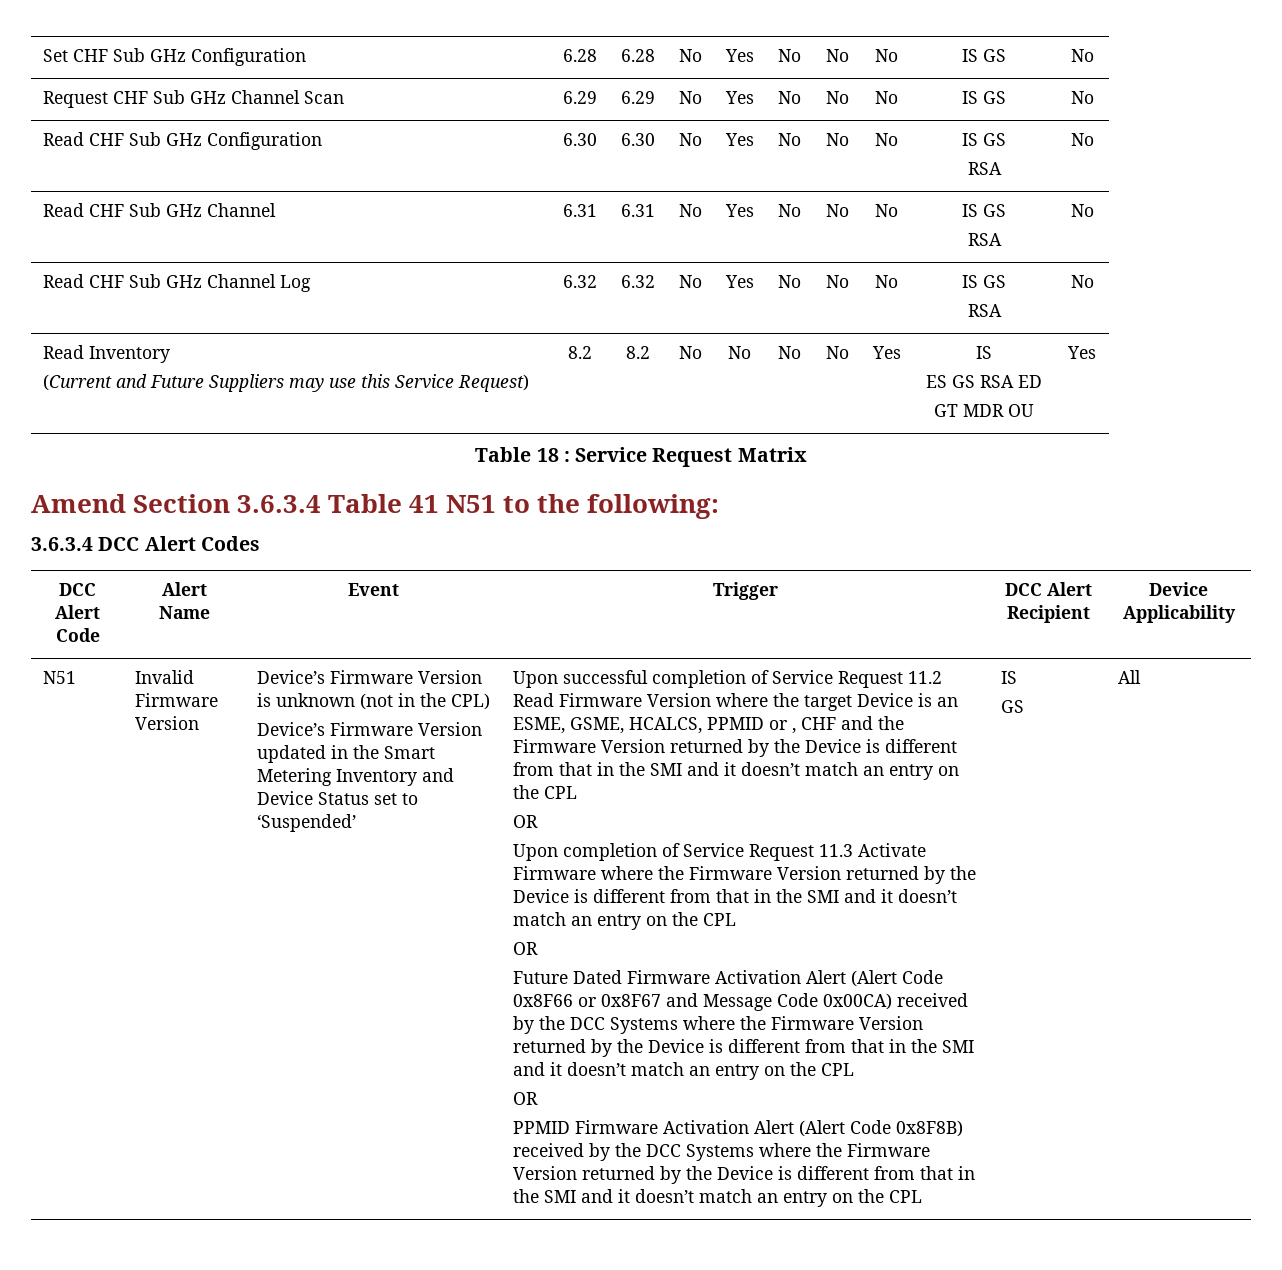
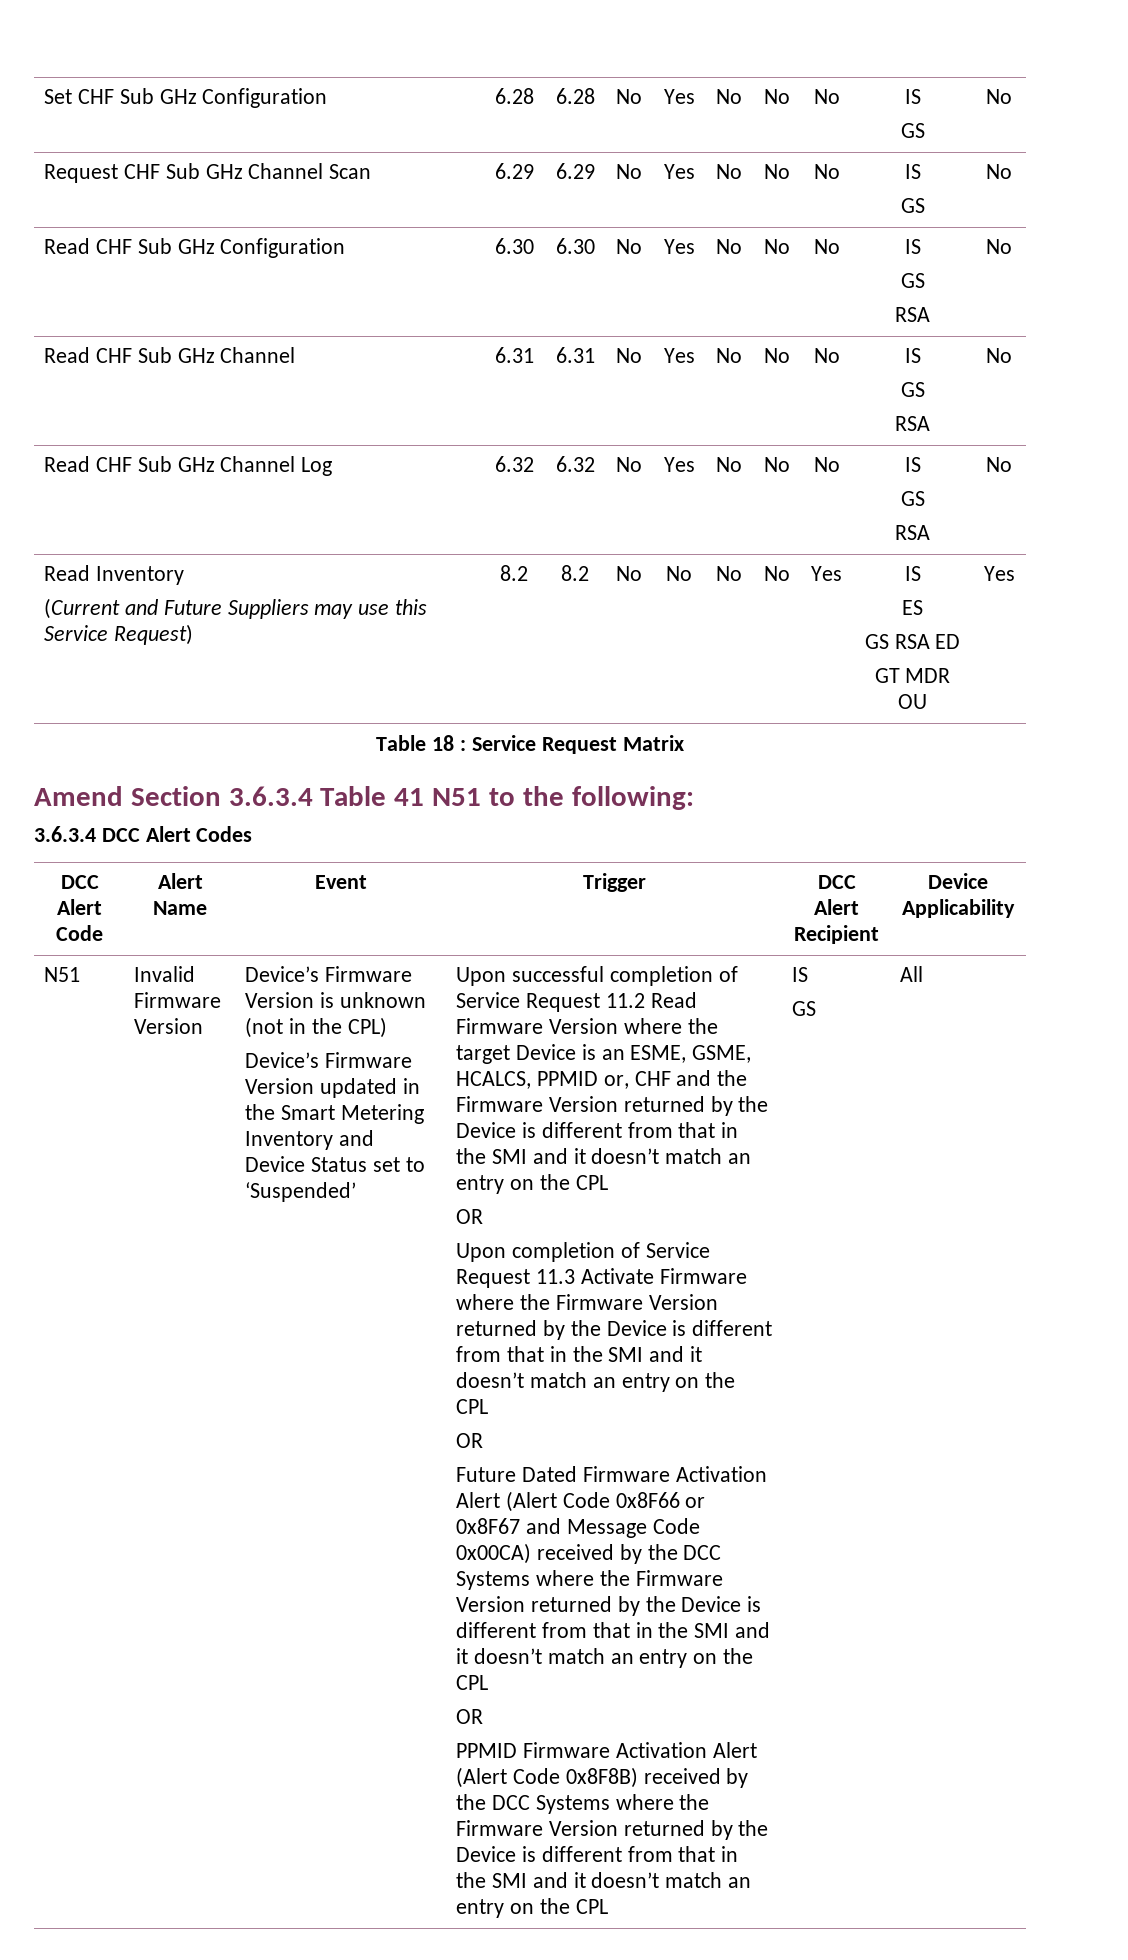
- Set CHF Sub GHz Configuration | 6.28 | 6.28 | No | Yes | No | No | No | IS GS | No
+ Set CHF Sub GHz Configuration | 6.28 | 6.28 | No | Yes | No | No | No | IS
+ GS | No
- Request CHF Sub GHz Channel Scan | 6.29 | 6.29 | No | Yes | No | No | No | IS GS | No
+ Request CHF Sub GHz Channel Scan | 6.29 | 6.29 | No | Yes | No | No | No | IS
+ GS | No
- Read CHF Sub GHz Configuration | 6.30 | 6.30 | No | Yes | No | No | No | IS GS
+ Read CHF Sub GHz Configuration | 6.30 | 6.30 | No | Yes | No | No | No | IS
+ GS
- Read CHF Sub GHz Channel | 6.31 | 6.31 | No | Yes | No | No | No | IS GS
+ Read CHF Sub GHz Channel | 6.31 | 6.31 | No | Yes | No | No | No | IS
+ GS
- Read CHF Sub GHz Channel Log | 6.32 | 6.32 | No | Yes | No | No | No | IS GS
+ Read CHF Sub GHz Channel Log | 6.32 | 6.32 | No | Yes | No | No | No | IS
+ GS
  Read Inventory
  (Current and Future Suppliers may use this Service Request) | 8.2 | 8.2 | No | No | No | No | Yes | IS
- ES GS RSA ED
+ ES
+ GS RSA ED
- Upon successful completion of Service Request 11.2 Read Firmware Version where the target Device is an ESME, GSME, HCALCS, PPMID or , CHF and the Firmware Version returned by the Device is different from that in the SMI and it doesn’t match an entry on the CPL
+ Upon successful completion of Service Request 11.2 Read Firmware Version where the target Device is an ESME, GSME, HCALCS, PPMID or, CHF and the Firmware Version returned by the Device is different from that in the SMI and it doesn’t match an entry on the CPL

